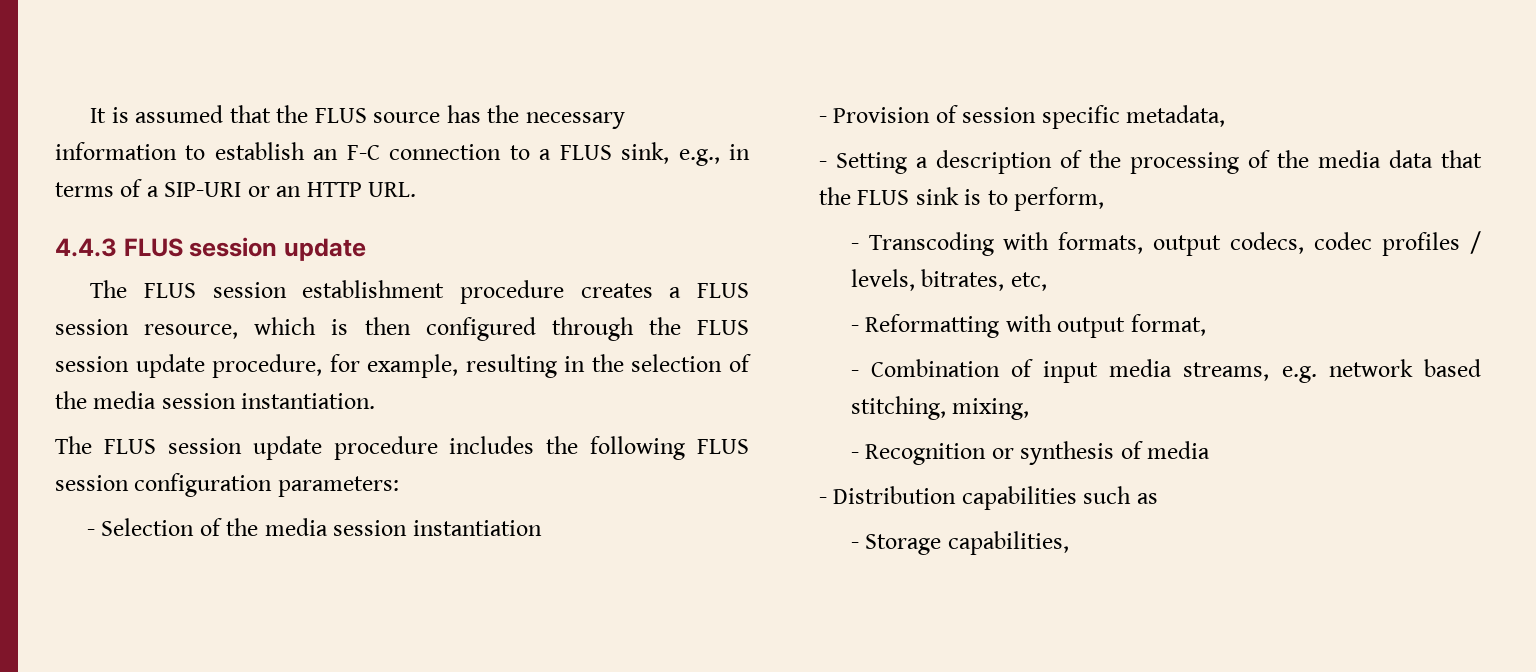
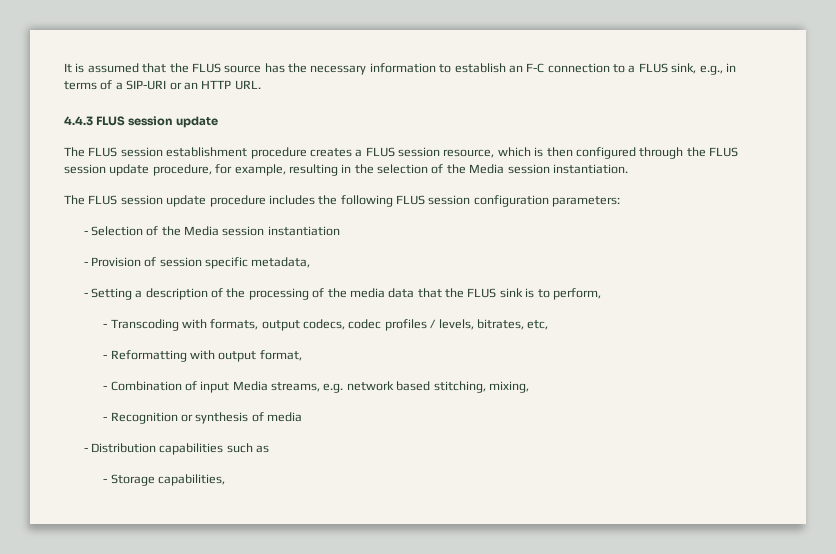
- The FLUS session establishment procedure creates a FLUS session resource, which is then configured through the FLUS session update procedure, for example, resulting in the selection of the media session instantiation.
+ The FLUS session establishment procedure creates a FLUS session resource, which is then configured through the FLUS session update procedure, for example, resulting in the selection of the Media session instantiation.
- - Selection of the media session instantiation
+ - Selection of the Media session instantiation
- - Combination of input media streams, e.g. network based stitching, mixing,
+ - Combination of input Media streams, e.g. network based stitching, mixing,

